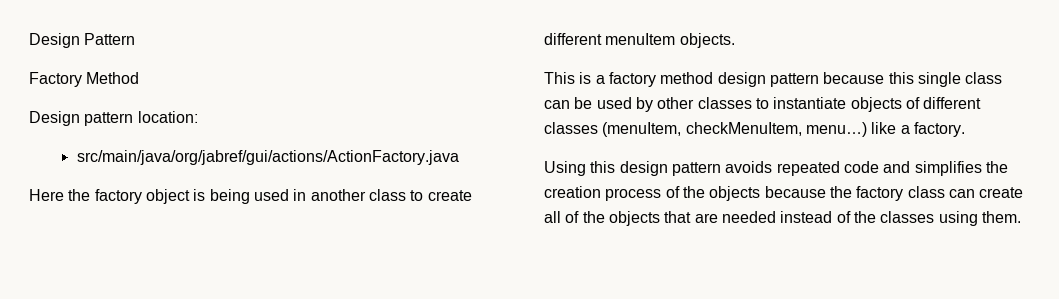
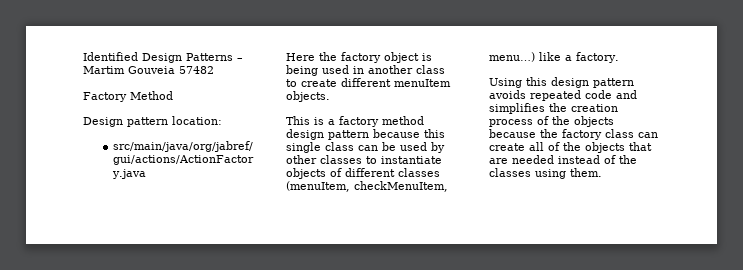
- Design Pattern
+ Identified Design Patterns – Martim Gouveia 57482

